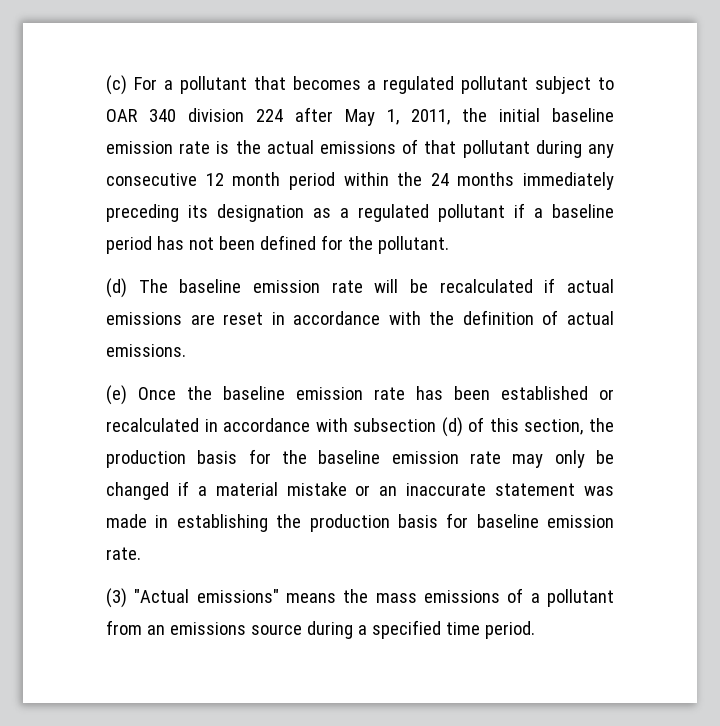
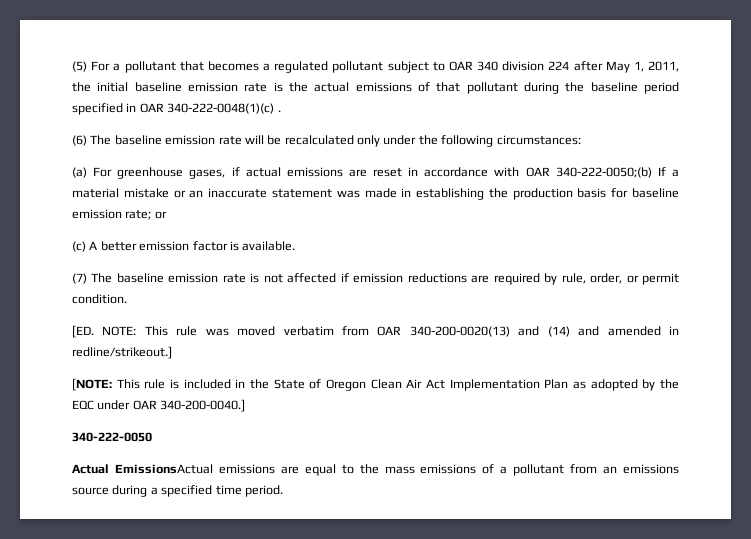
- (c) For a pollutant that becomes a regulated pollutant subject to OAR 340 division 224 after May 1, 2011, the initial baseline emission rate is the actual emissions of that pollutant during any consecutive 12 month period within the 24 months immediately preceding its designation as a regulated pollutant if a baseline period has not been defined for the pollutant.
- (d) The baseline emission rate will be recalculated if actual emissions are reset in accordance with the definition of actual emissions.
- (e) Once the baseline emission rate has been established or recalculated in accordance with subsection (d) of this section, the production basis for the baseline emission rate may only be changed if a material mistake or an inaccurate statement was made in establishing the production basis for baseline emission rate.
- (3) "Actual emissions" means the mass emissions of a pollutant from an emissions source during a specified time period.
+ (5) For a pollutant that becomes a regulated pollutant subject to OAR 340 division 224 after May 1, 2011, the initial baseline emission rate is the actual emissions of that pollutant during the baseline period specified in OAR 340-222-0048(1)(c) .
+ (6) The baseline emission rate will be recalculated only under the following circumstances:
+ (a) For greenhouse gases, if actual emissions are reset in accordance with OAR 340-222-0050;(b) If a material mistake or an inaccurate statement was made in establishing the production basis for baseline emission rate; or
+ (c) A better emission factor is available.
+ (7) The baseline emission rate is not affected if emission reductions are required by rule, order, or permit condition.
+ [ED. NOTE: This rule was moved verbatim from OAR 340-200-0020(13) and (14) and amended in redline/strikeout.]
+ [NOTE: This rule is included in the State of Oregon Clean Air Act Implementation Plan as adopted by the EQC under OAR 340-200-0040.]
+ 340-222-0050
+ Actual EmissionsActual emissions are equal to the mass emissions of a pollutant from an emissions source during a specified time period.

